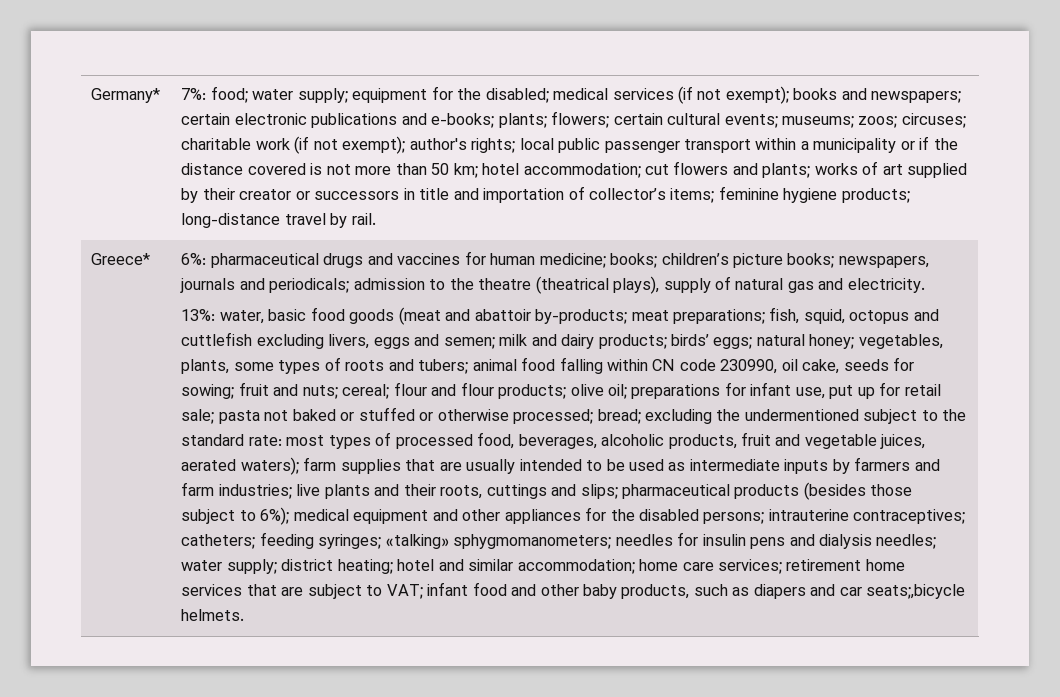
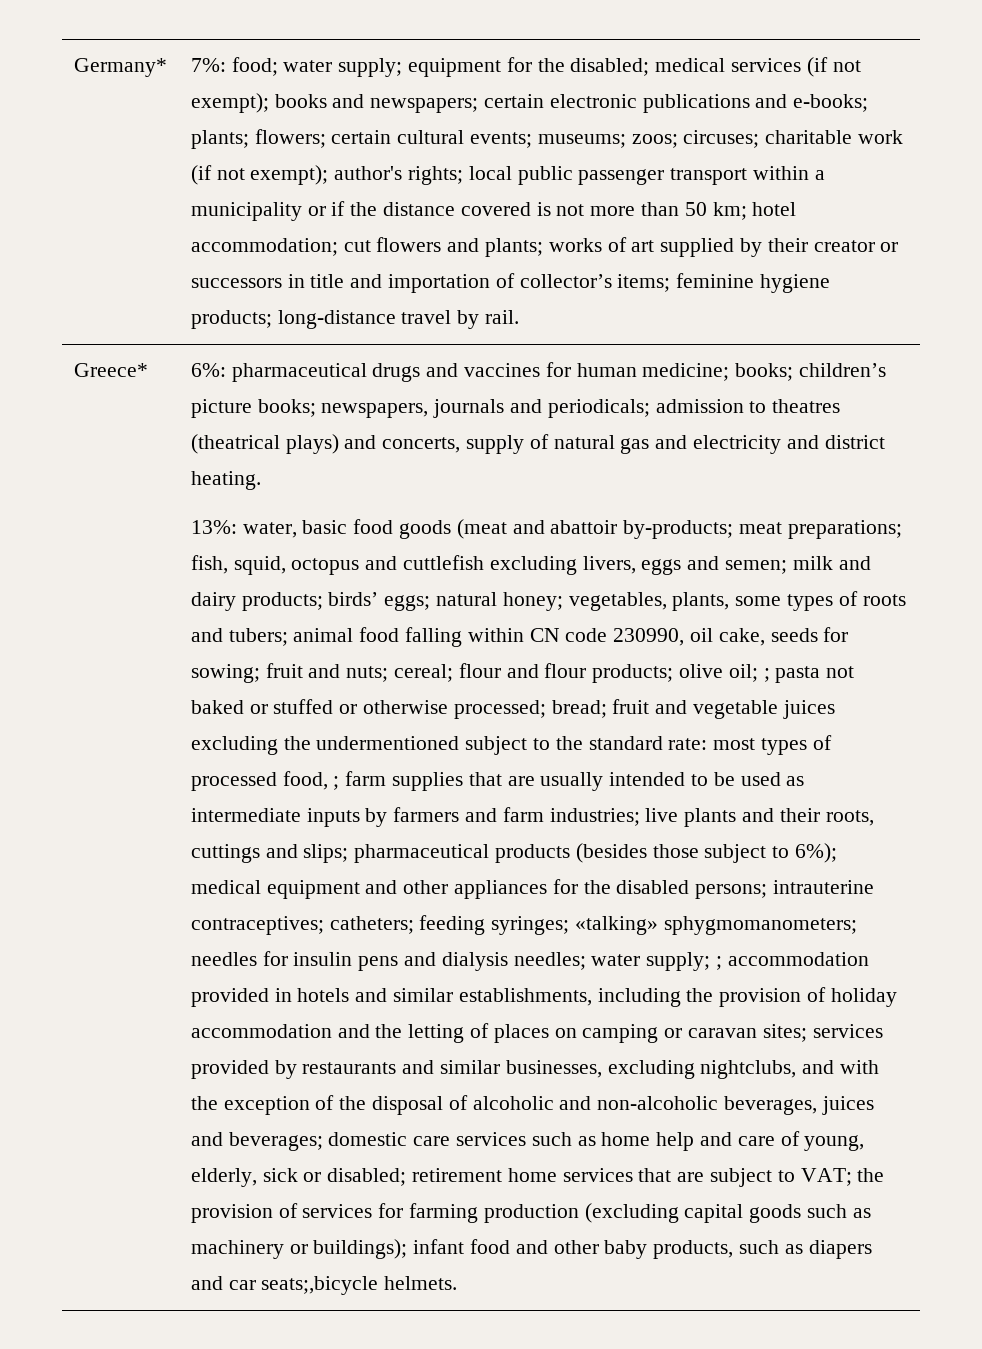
- 6%: pharmaceutical drugs and vaccines for human medicine; books; children’s picture books; newspapers, journals and periodicals; admission to the theatre (theatrical plays), supply of natural gas and electricity.
+ 6%: pharmaceutical drugs and vaccines for human medicine; books; children’s picture books; newspapers, journals and periodicals; admission to theatres (theatrical plays) and concerts, supply of natural gas and electricity and district heating.
- olive oil; preparations for infant use, put up for retail sale;
+ olive oil; ;
- excluding the undermentioned subject to the standard rate:
+ fruit and vegetable juices excluding the undermentioned subject to the standard rate:
- most types of processed food, beverages, alcoholic products, fruit and vegetable juices, aerated waters);
+ most types of processed food, ;
- district heating; hotel and similar accommodation; home care services;
+ ; accommodation provided in hotels and similar establishments, including the provision of holiday accommodation and the letting of places on camping or caravan sites; services provided by restaurants and similar businesses, excluding nightclubs, and with the exception of the disposal of alcoholic and non-alcoholic beverages, juices and beverages; domestic care services such as home help and care of young, elderly, sick or disabled;
+ the provision of services for farming production (excluding capital goods such as machinery or buildings);

